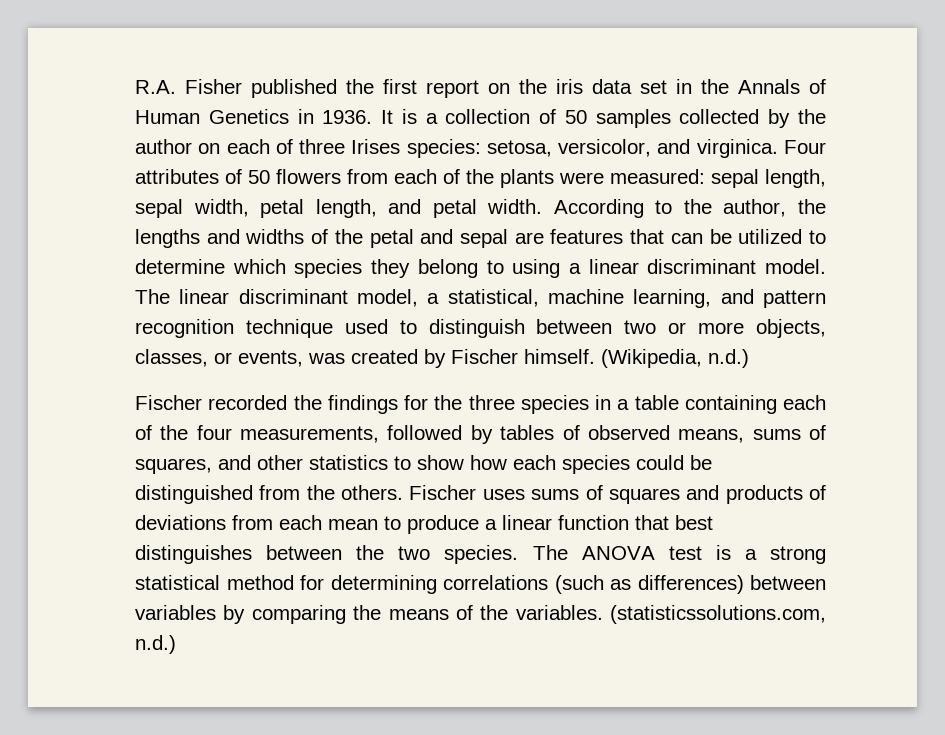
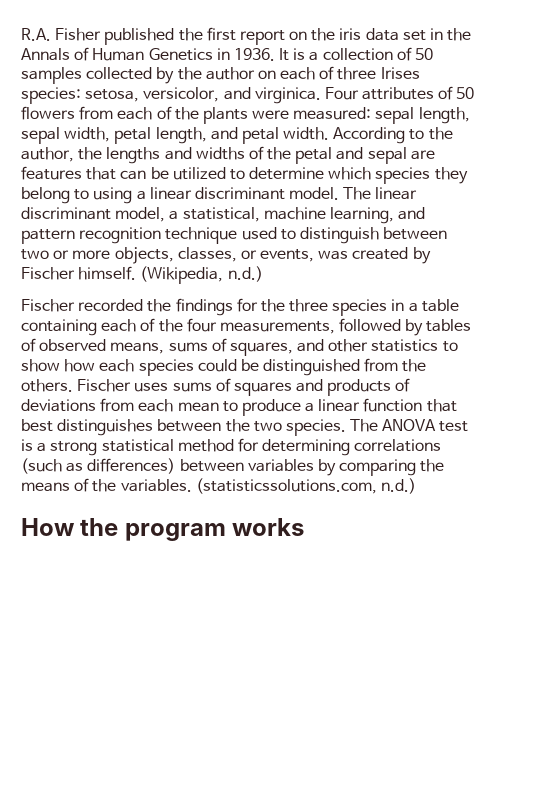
+ How the program works

